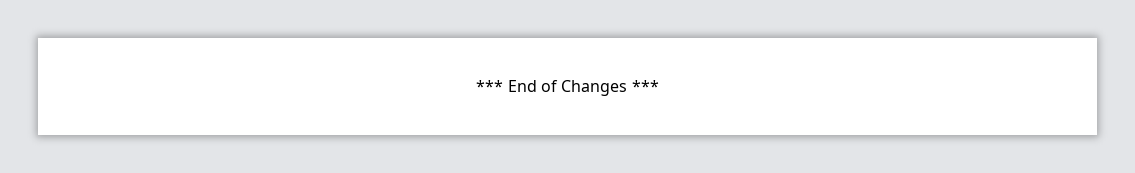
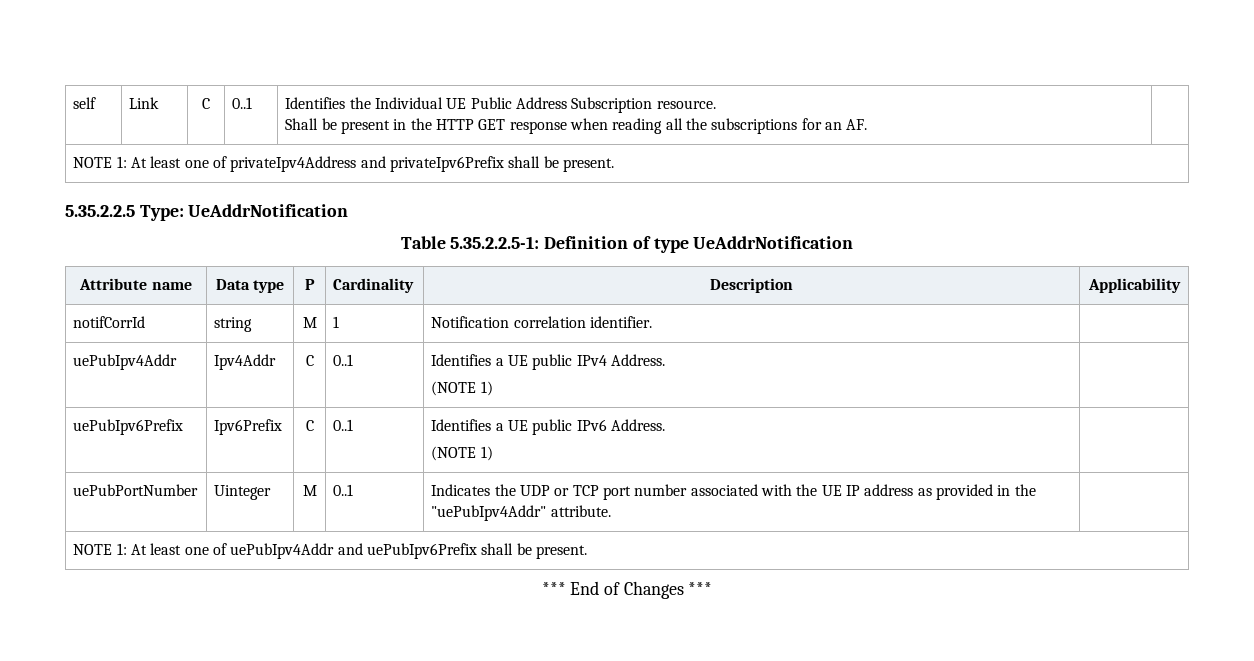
+ self | Link | C | 0..1 | Identifies the Individual UE Public Address Subscription resource.
+ Shall be present in the HTTP GET response when reading all the subscriptions for an AF. |
+ NOTE 1: At least one of privateIpv4Address and privateIpv6Prefix shall be present.
+ 5.35.2.2.5 Type: UeAddrNotification
+ Table 5.35.2.2.5-1: Definition of type UeAddrNotification
+ Attribute name | Data type | P | Cardinality | Description | Applicability
+ notifCorrId | string | M | 1 | Notification correlation identifier. |
+ uePubIpv4Addr | Ipv4Addr | C | 0..1 | Identifies a UE public IPv4 Address.
+ (NOTE 1) |
+ uePubIpv6Prefix | Ipv6Prefix | C | 0..1 | Identifies a UE public IPv6 Address.
+ (NOTE 1) |
+ uePubPortNumber | Uinteger | M | 0..1 | Indicates the UDP or TCP port number associated with the UE IP address as provided in the "uePubIpv4Addr" attribute. |
+ NOTE 1: At least one of uePubIpv4Addr and uePubIpv6Prefix shall be present.

